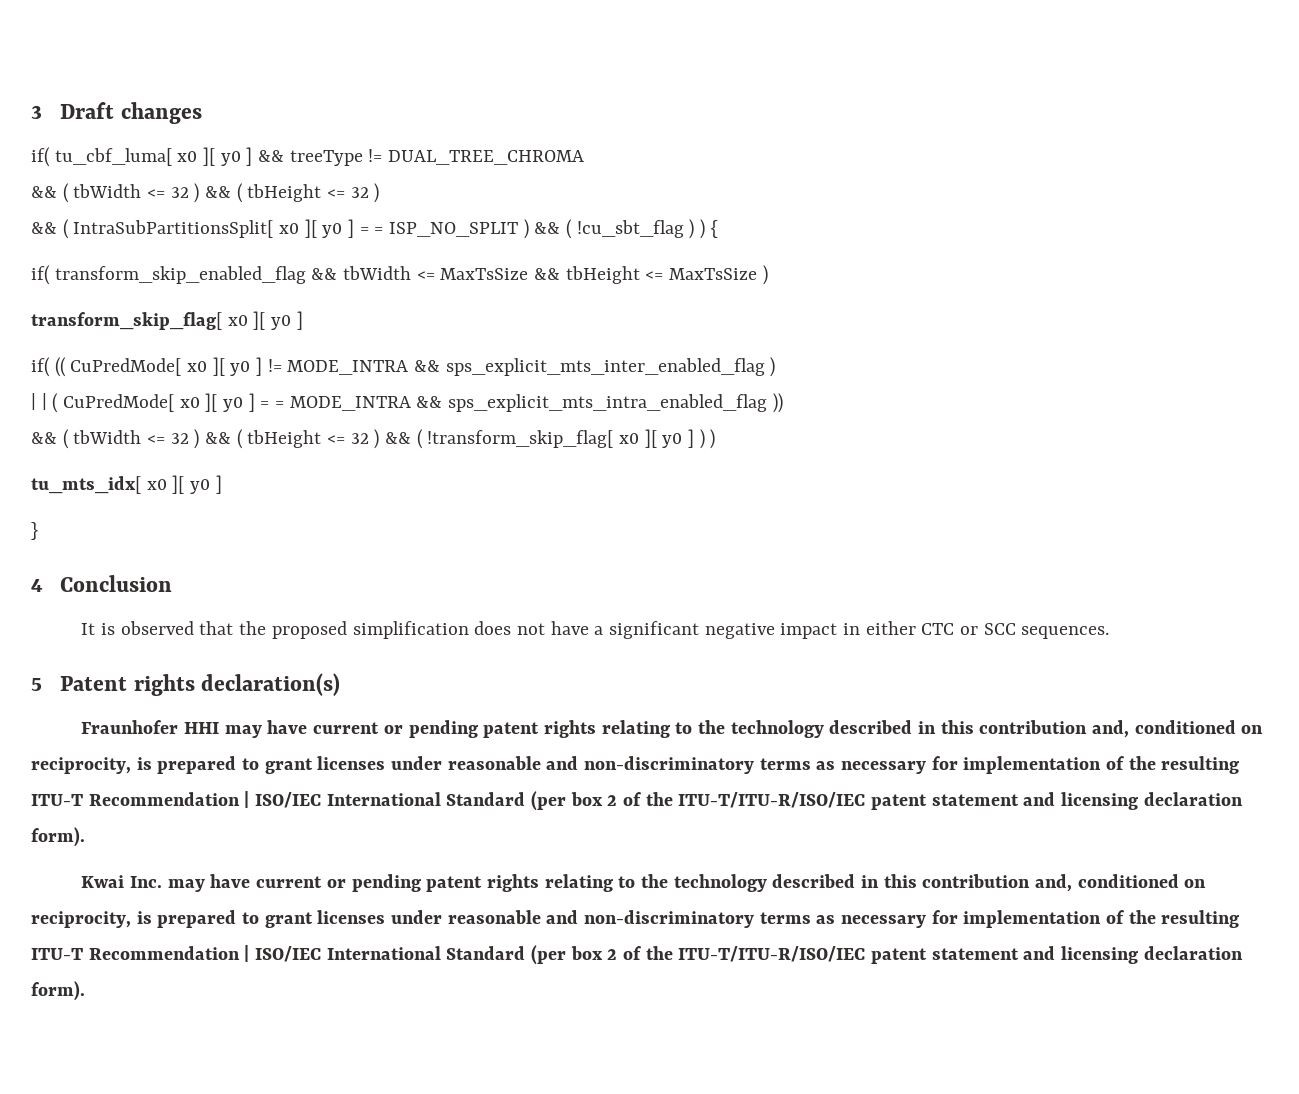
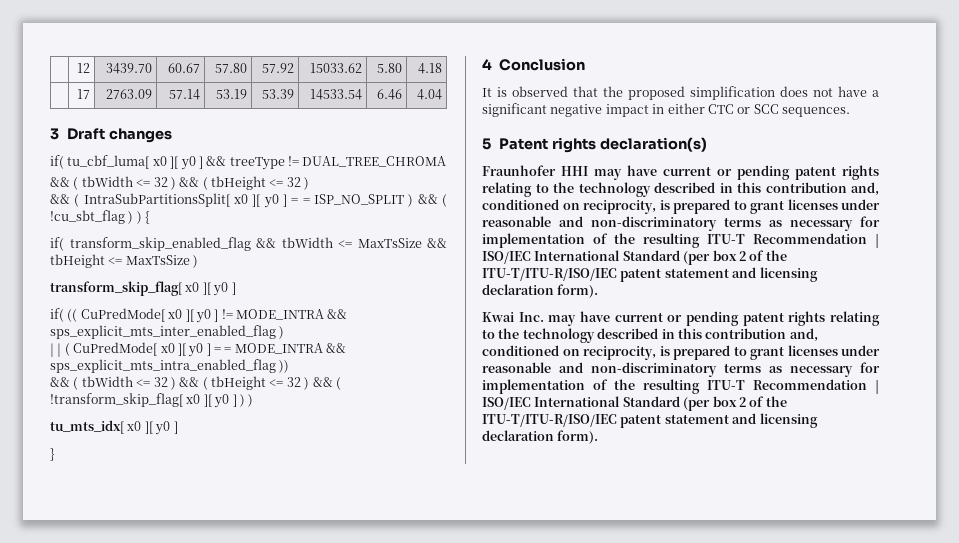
+ | 12 | 3439.70 | 60.67 | 57.80 | 57.92 | 15033.62 | 5.80 | 4.18
+ | 17 | 2763.09 | 57.14 | 53.19 | 53.39 | 14533.54 | 6.46 | 4.04

